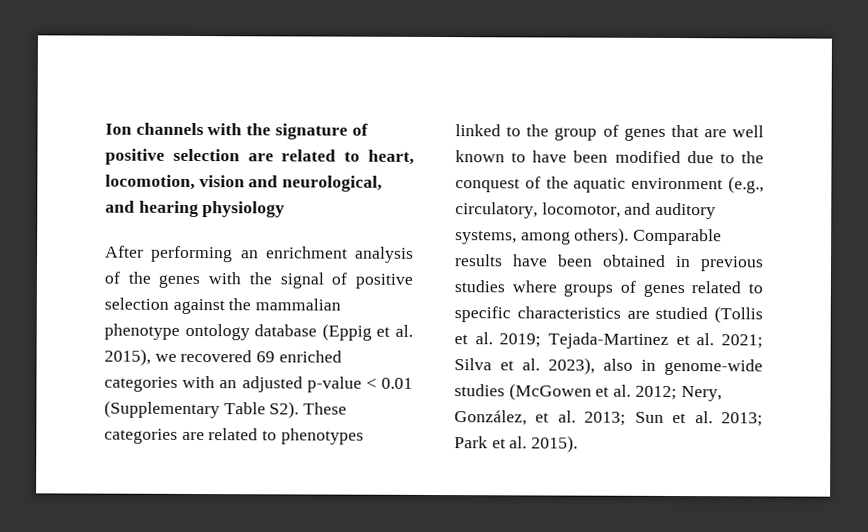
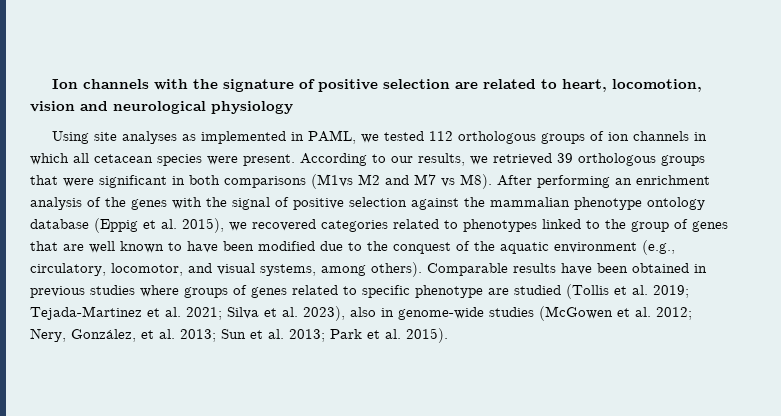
- Ion channels with the signature of positive selection are related to heart, locomotion, vision and neurological, and hearing physiology
- After performing an enrichment analysis of the genes with the signal of positive selection against the mammalian phenotype ontology database (Eppig et al. 2015), we recovered 69 enriched categories with an adjusted p-value < 0.01 (Supplementary Table S2). These categories are related to phenotypes linked to the group of genes that are well known to have been modified due to the conquest of the aquatic environment (e.g., circulatory, locomotor, and auditory systems, among others).
+ Ion channels with the signature of positive selection are related to heart, locomotion, vision and neurological physiology
+ Using site analyses as implemented in PAML, we tested 112 orthologous groups of ion channels in which all cetacean species were present. According to our results, we retrieved 39 orthologous groups that were significant in both comparisons (M1vs M2 and M7 vs M8). After performing an enrichment analysis of the genes with the signal of positive selection against the mammalian phenotype ontology database (Eppig et al. 2015), we recovered categories related to phenotypes linked to the group of genes that are well known to have been modified due to the conquest of the aquatic environment (e.g., circulatory, locomotor, and visual systems, among others).
- Comparable results have been obtained in previous studies where groups of genes related to specific characteristics are studied (Tollis et al. 2019; Tejada-Martinez et al. 2021; Silva et al. 2023), also in genome-wide studies (McGowen et al. 2012; Nery, González, et al. 2013; Sun et al. 2013; Park et al. 2015).
+ Comparable results have been obtained in previous studies where groups of genes related to specific phenotype are studied (Tollis et al. 2019; Tejada-Martinez et al. 2021; Silva et al. 2023), also in genome-wide studies (McGowen et al. 2012; Nery, González, et al. 2013; Sun et al. 2013; Park et al. 2015).

